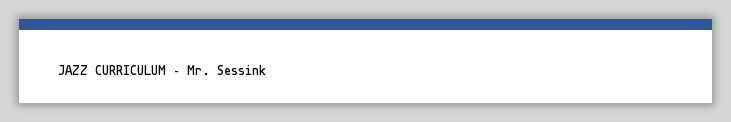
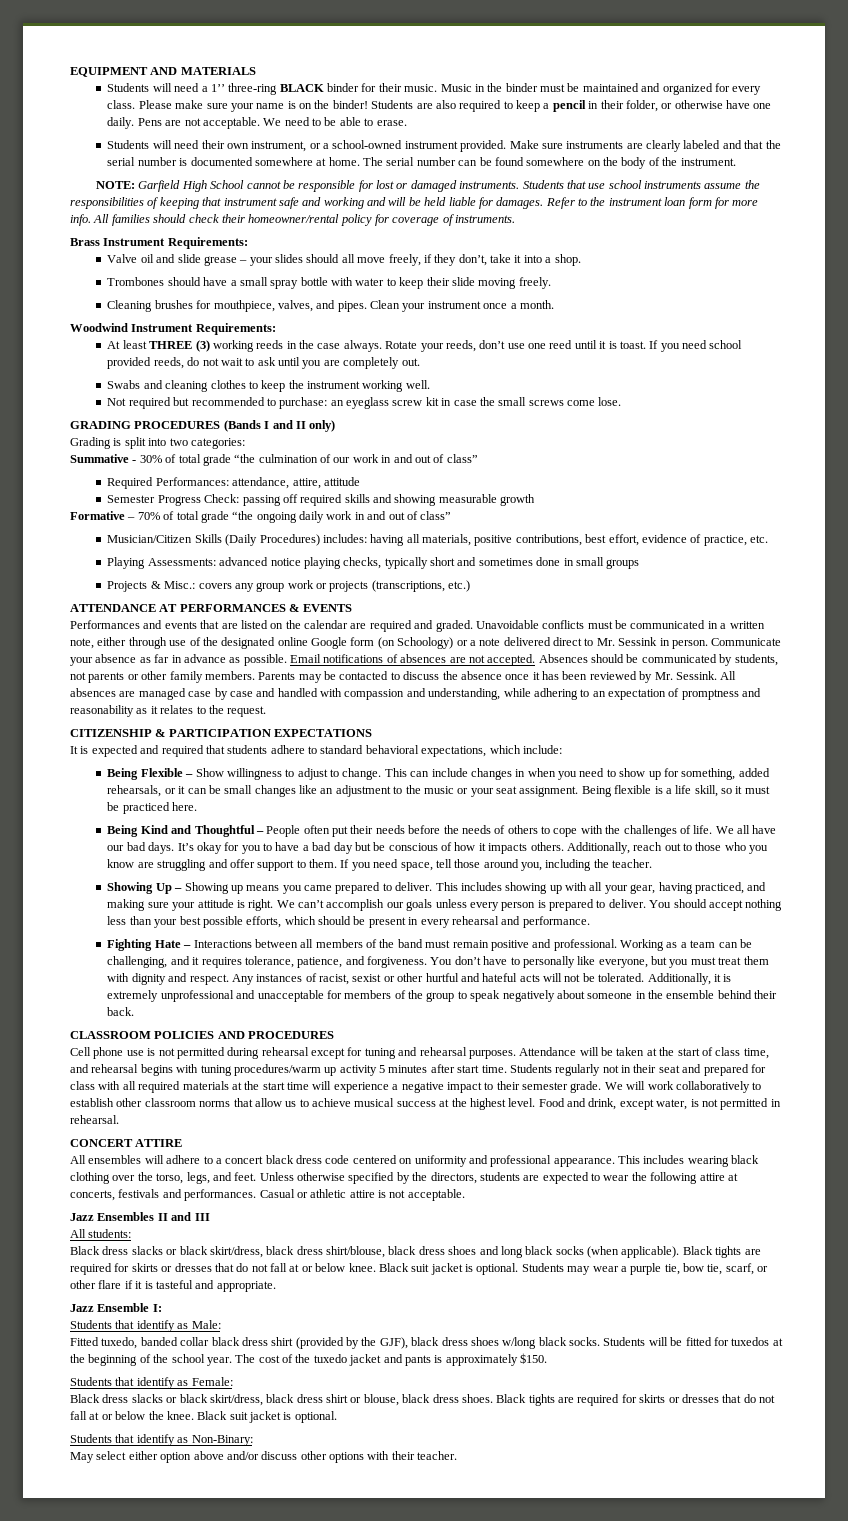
- JAZZ CURRICULUM – Mr. Sessink
+ EQUIPMENT AND MATERIALS
+ Students will need a 1’’ three-ring BLACK binder for their music. Music in the binder must be maintained and organized for every class. Please make sure your name is on the binder! Students are also required to keep a pencil in their folder, or otherwise have one daily. Pens are not acceptable. We need to be able to erase.
+ Students will need their own instrument, or a school-owned instrument provided. Make sure instruments are clearly labeled and that the serial number is documented somewhere at home. The serial number can be found somewhere on the body of the instrument.
+ NOTE: Garfield High School cannot be responsible for lost or damaged instruments. Students that use school instruments assume the responsibilities of keeping that instrument safe and working and will be held liable for damages. Refer to the instrument loan form for more info. All families should check their homeowner/rental policy for coverage of instruments.
+ Brass Instrument Requirements:
+ Valve oil and slide grease – your slides should all move freely, if they don’t, take it into a shop.
+ Trombones should have a small spray bottle with water to keep their slide moving freely.
+ Cleaning brushes for mouthpiece, valves, and pipes. Clean your instrument once a month.
+ Woodwind Instrument Requirements:
+ At least THREE (3) working reeds in the case always. Rotate your reeds, don’t use one reed until it is toast. If you need school provided reeds, do not wait to ask until you are completely out.
+ Swabs and cleaning clothes to keep the instrument working well.
+ Not required but recommended to purchase: an eyeglass screw kit in case the small screws come lose.
+ GRADING PROCEDURES (Bands I and II only)
+ Grading is split into two categories:
+ Summative - 30% of total grade “the culmination of our work in and out of class”
+ Required Performances: attendance, attire, attitude
+ Semester Progress Check: passing off required skills and showing measurable growth
+ Formative – 70% of total grade “the ongoing daily work in and out of class”
+ Musician/Citizen Skills (Daily Procedures) includes: having all materials, positive contributions, best effort, evidence of practice, etc.
+ Playing Assessments: advanced notice playing checks, typically short and sometimes done in small groups
+ Projects & Misc.: covers any group work or projects (transcriptions, etc.)
+ ATTENDANCE AT PERFORMANCES & EVENTS
+ Performances and events that are listed on the calendar are required and graded. Unavoidable conflicts must be communicated in a written note, either through use of the designated online Google form (on Schoology) or a note delivered direct to Mr. Sessink in person. Communicate your absence as far in advance as possible. Email notifications of absences are not accepted. Absences should be communicated by students, not parents or other family members. Parents may be contacted to discuss the absence once it has been reviewed by Mr. Sessink. All absences are managed case by case and handled with compassion and understanding, while adhering to an expectation of promptness and reasonability as it relates to the request.
+ CITIZENSHIP & PARTICIPATION EXPECTATIONS
+ It is expected and required that students adhere to standard behavioral expectations, which include:
+ Being Flexible – Show willingness to adjust to change. This can include changes in when you need to show up for something, added rehearsals, or it can be small changes like an adjustment to the music or your seat assignment. Being flexible is a life skill, so it must be practiced here.
+ Being Kind and Thoughtful – People often put their needs before the needs of others to cope with the challenges of life. We all have our bad days. It’s okay for you to have a bad day but be conscious of how it impacts others. Additionally, reach out to those who you know are struggling and offer support to them. If you need space, tell those around you, including the teacher.
+ Showing Up – Showing up means you came prepared to deliver. This includes showing up with all your gear, having practiced, and making sure your attitude is right. We can’t accomplish our goals unless every person is prepared to deliver. You should accept nothing less than your best possible efforts, which should be present in every rehearsal and performance.
+ Fighting Hate – Interactions between all members of the band must remain positive and professional. Working as a team can be challenging, and it requires tolerance, patience, and forgiveness. You don’t have to personally like everyone, but you must treat them with dignity and respect. Any instances of racist, sexist or other hurtful and hateful acts will not be tolerated. Additionally, it is extremely unprofessional and unacceptable for members of the group to speak negatively about someone in the ensemble behind their back.
+ CLASSROOM POLICIES AND PROCEDURES
+ Cell phone use is not permitted during rehearsal except for tuning and rehearsal purposes. Attendance will be taken at the start of class time, and rehearsal begins with tuning procedures/warm up activity 5 minutes after start time. Students regularly not in their seat and prepared for class with all required materials at the start time will experience a negative impact to their semester grade. We will work collaboratively to establish other classroom norms that allow us to achieve musical success at the highest level. Food and drink, except water, is not permitted in rehearsal.
+ CONCERT ATTIRE
+ All ensembles will adhere to a concert black dress code centered on uniformity and professional appearance. This includes wearing black clothing over the torso, legs, and feet. Unless otherwise specified by the directors, students are expected to wear the following attire at concerts, festivals and performances. Casual or athletic attire is not acceptable.
+ Jazz Ensembles II and III
+ All students:
+ Black dress slacks or black skirt/dress, black dress shirt/blouse, black dress shoes and long black socks (when applicable). Black tights are required for skirts or dresses that do not fall at or below knee. Black suit jacket is optional. Students may wear a purple tie, bow tie, scarf, or other flare if it is tasteful and appropriate.
+ Jazz Ensemble I:
+ Students that identify as Male:
+ Fitted tuxedo, banded collar black dress shirt (provided by the GJF), black dress shoes w/long black socks. Students will be fitted for tuxedos at the beginning of the school year. The cost of the tuxedo jacket and pants is approximately $150.
+ Students that identify as Female:
+ Black dress slacks or black skirt/dress, black dress shirt or blouse, black dress shoes. Black tights are required for skirts or dresses that do not fall at or below the knee. Black suit jacket is optional.
+ Students that identify as Non-Binary:
+ May select either option above and/or discuss other options with their teacher.

